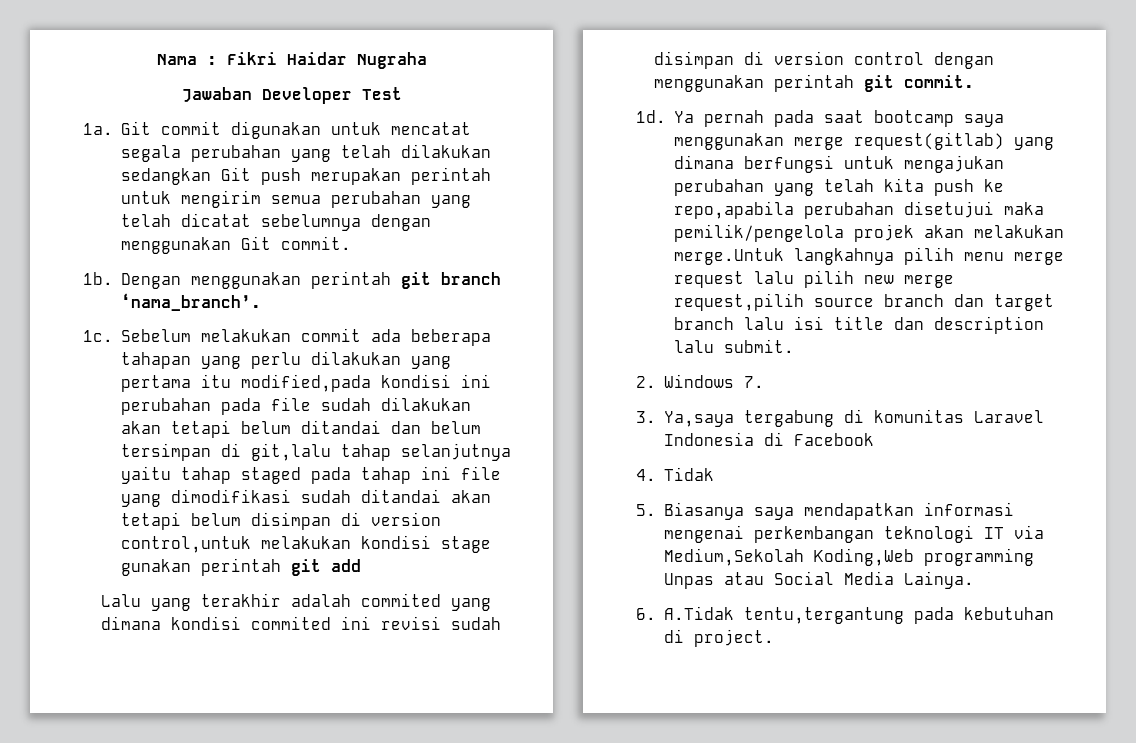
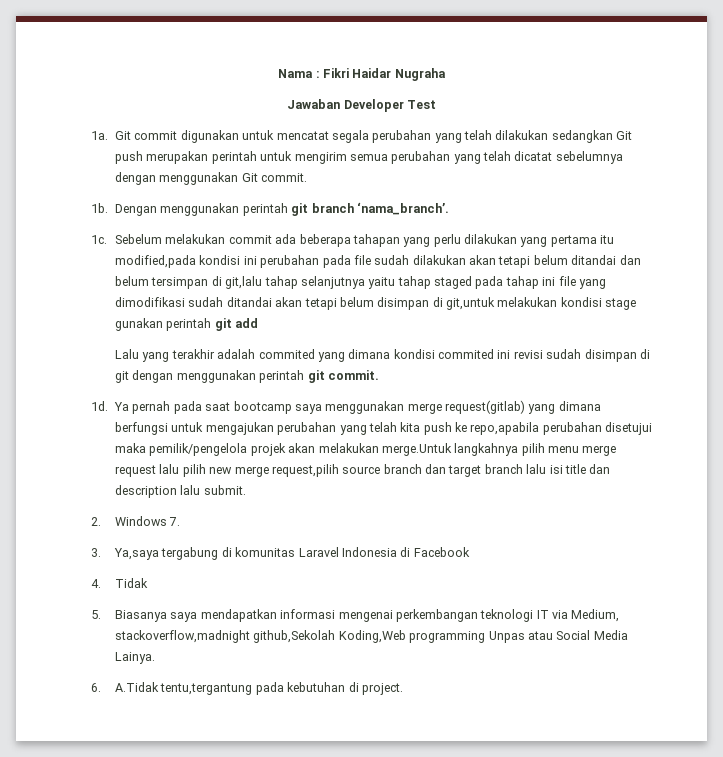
- Sebelum melakukan commit ada beberapa tahapan yang perlu dilakukan yang pertama itu modified,pada kondisi ini perubahan pada file sudah dilakukan akan tetapi belum ditandai dan belum tersimpan di git,lalu tahap selanjutnya yaitu tahap staged pada tahap ini file yang dimodifikasi sudah ditandai akan tetapi belum disimpan di version control,untuk melakukan kondisi stage gunakan perintah git add
+ Sebelum melakukan commit ada beberapa tahapan yang perlu dilakukan yang pertama itu modified,pada kondisi ini perubahan pada file sudah dilakukan akan tetapi belum ditandai dan belum tersimpan di git,lalu tahap selanjutnya yaitu tahap staged pada tahap ini file yang dimodifikasi sudah ditandai akan tetapi belum disimpan di git,untuk melakukan kondisi stage gunakan perintah git add
- Lalu yang terakhir adalah commited yang dimana kondisi commited ini revisi sudah disimpan di version control dengan menggunakan perintah git commit.
+ Lalu yang terakhir adalah commited yang dimana kondisi commited ini revisi sudah disimpan di git dengan menggunakan perintah git commit.
- 5. Biasanya saya mendapatkan informasi mengenai perkembangan teknologi IT via Medium,Sekolah Koding,Web programming Unpas atau Social Media Lainya.
+ 5. Biasanya saya mendapatkan informasi mengenai perkembangan teknologi IT via Medium, stackoverflow,madnight github,Sekolah Koding,Web programming Unpas atau Social Media Lainya.

